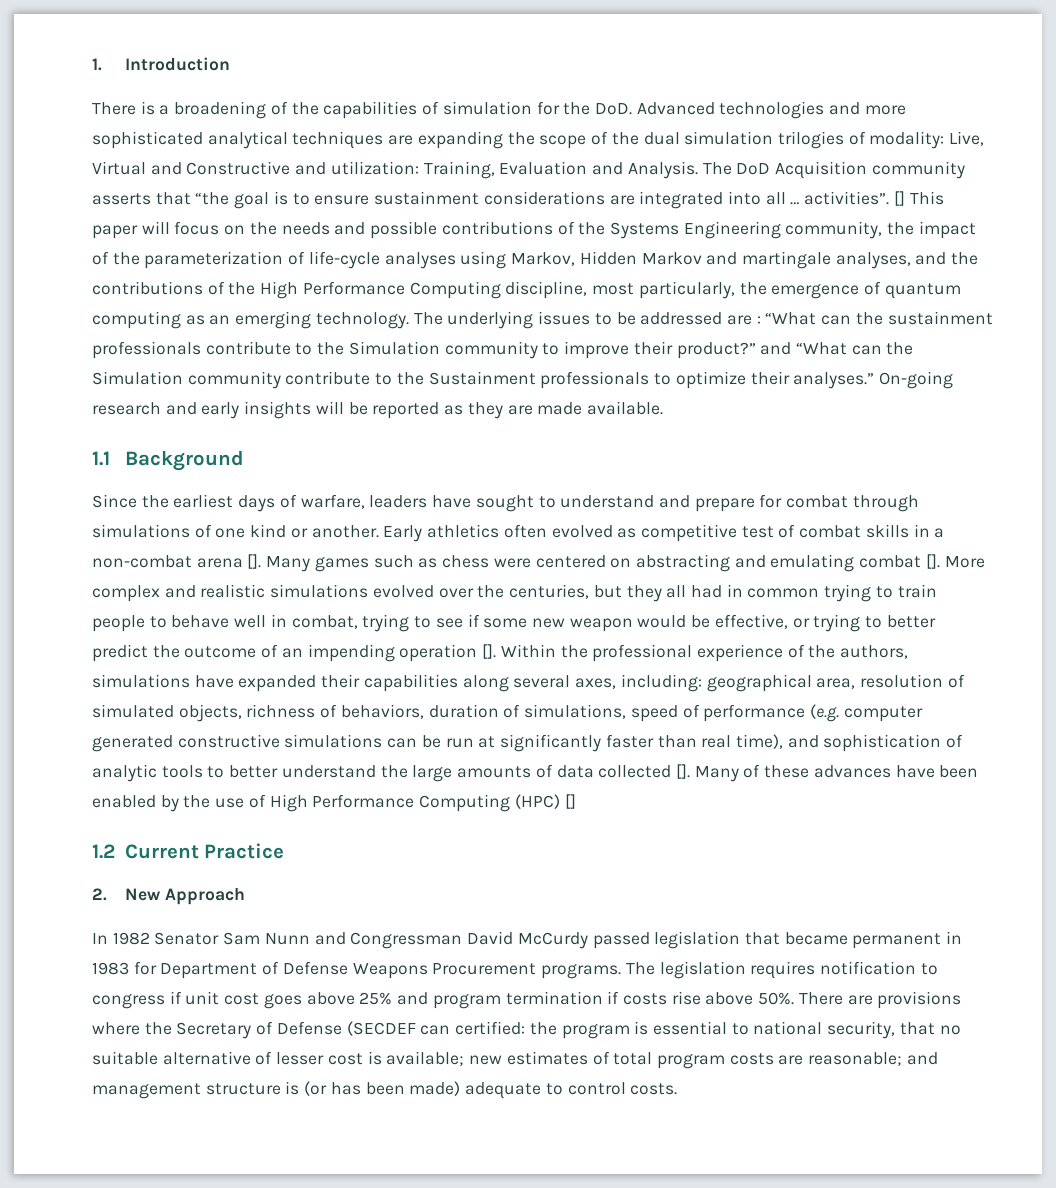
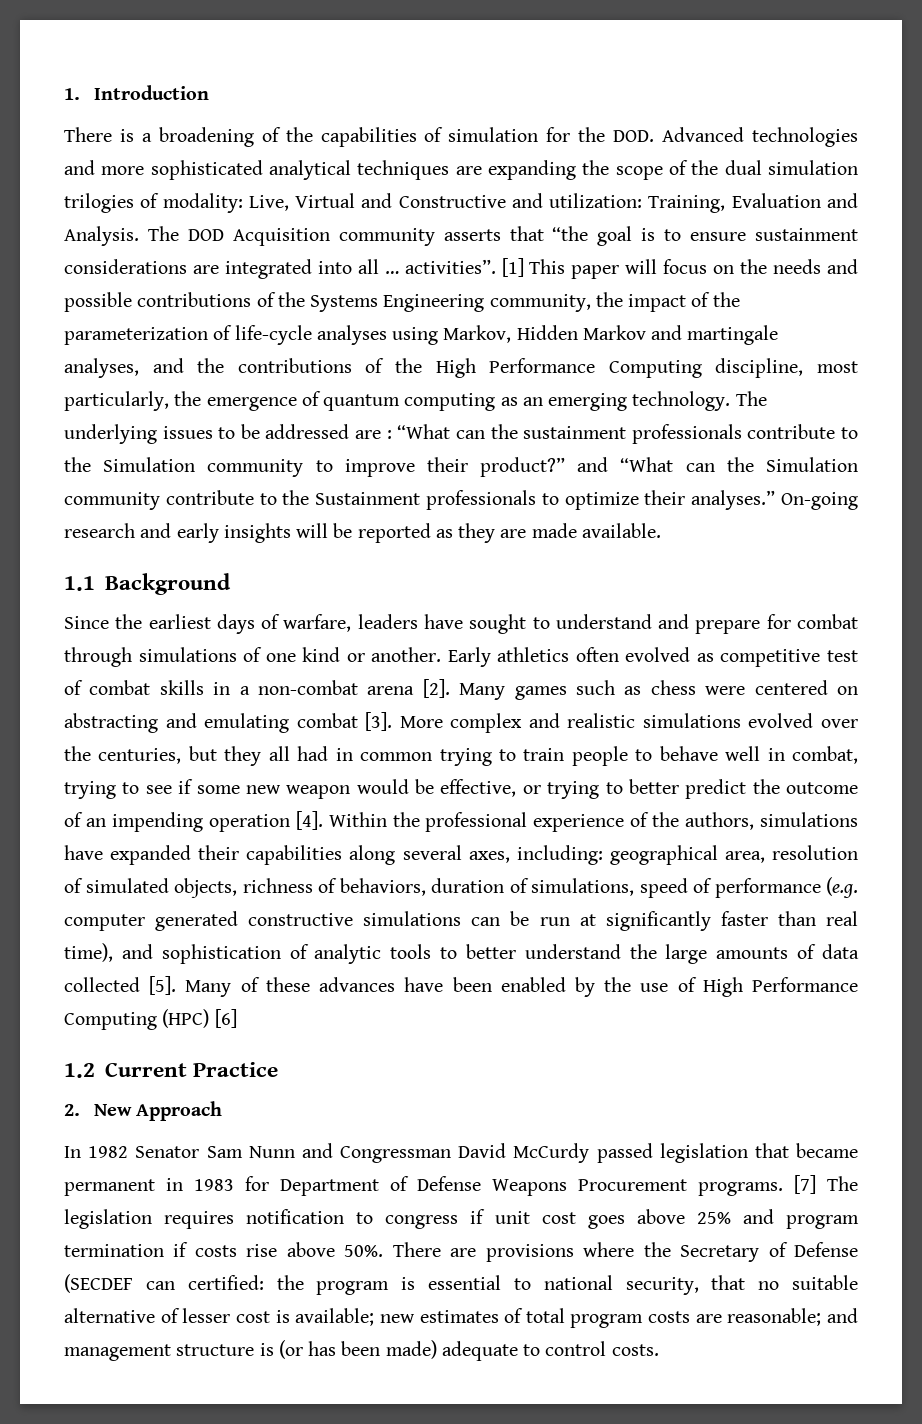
- There is a broadening of the capabilities of simulation for the DoD. Advanced technologies and more sophisticated analytical techniques are expanding the scope of the dual simulation trilogies of modality: Live, Virtual and Constructive and utilization: Training, Evaluation and Analysis.
+ There is a broadening of the capabilities of simulation for the DOD. Advanced technologies and more sophisticated analytical techniques are expanding the scope of the dual simulation trilogies of modality: Live, Virtual and Constructive and utilization: Training, Evaluation and Analysis.
- The DoD Acquisition community asserts that “the goal is to ensure sustainment considerations are integrated into all … activities”.
+ The DOD Acquisition community asserts that “the goal is to ensure sustainment considerations are integrated into all … activities”.
- [] This paper will focus on the needs and possible contributions of the Systems Engineering community, the impact of the parameterization of life-cycle analyses using Markov, Hidden Markov and martingale analyses, and the contributions of the High Performance Computing discipline, most particularly, the emergence of quantum computing as an emerging technology.
+ [1] This paper will focus on the needs and possible contributions of the Systems Engineering community, the impact of the parameterization of life-cycle analyses using Markov, Hidden Markov and martingale analyses, and the contributions of the High Performance Computing discipline, most particularly, the emergence of quantum computing as an emerging technology.
- Early athletics often evolved as competitive test of combat skills in a non-combat arena [].
+ Early athletics often evolved as competitive test of combat skills in a non-combat arena [2].
- Many games such as chess were centered on abstracting and emulating combat [].
+ Many games such as chess were centered on abstracting and emulating combat [3].
- More complex and realistic simulations evolved over the centuries, but they all had in common trying to train people to behave well in combat, trying to see if some new weapon would be effective, or trying to better predict the outcome of an impending operation [].
+ More complex and realistic simulations evolved over the centuries, but they all had in common trying to train people to behave well in combat, trying to see if some new weapon would be effective, or trying to better predict the outcome of an impending operation [4].
- Within the professional experience of the authors, simulations have expanded their capabilities along several axes, including: geographical area, resolution of simulated objects, richness of behaviors, duration of simulations, speed of performance (e.g. computer generated constructive simulations can be run at significantly faster than real time), and sophistication of analytic tools to better understand the large amounts of data collected [].
+ Within the professional experience of the authors, simulations have expanded their capabilities along several axes, including: geographical area, resolution of simulated objects, richness of behaviors, duration of simulations, speed of performance (e.g. computer generated constructive simulations can be run at significantly faster than real time), and sophistication of analytic tools to better understand the large amounts of data collected [5].
- Many of these advances have been enabled by the use of High Performance Computing (HPC) []
+ Many of these advances have been enabled by the use of High Performance Computing (HPC) [6]
- The legislation requires notification to congress if unit cost goes above 25% and program termination if costs rise above 50%.
+ [7] The legislation requires notification to congress if unit cost goes above 25% and program termination if costs rise above 50%.

